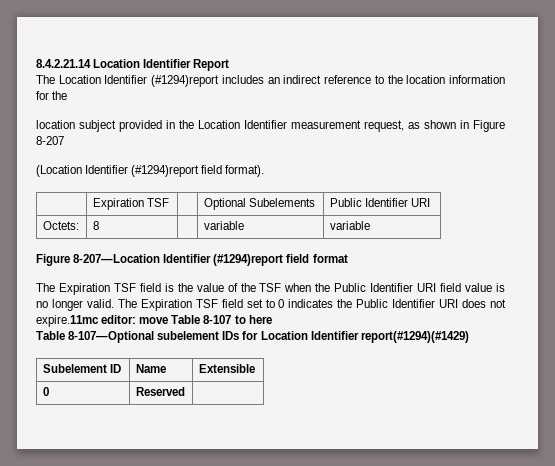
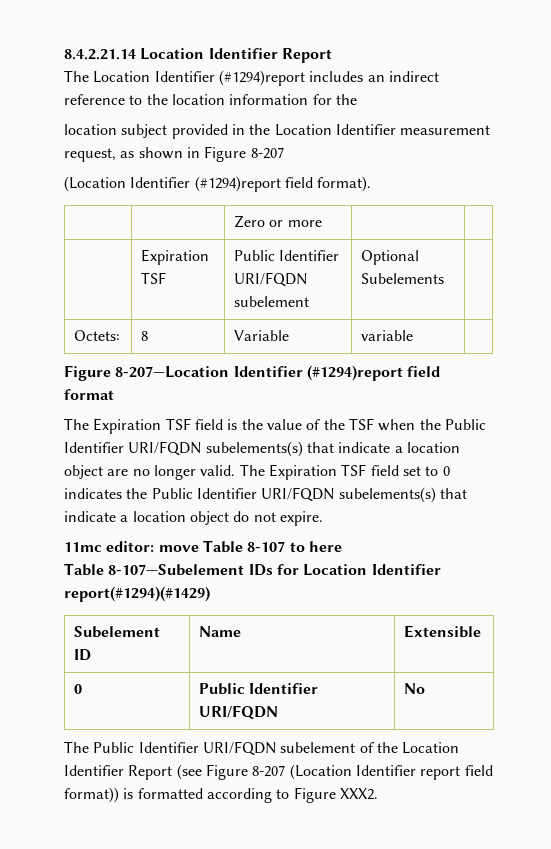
+ | | Zero or more | |
- | Expiration TSF | | Optional Subelements | Public Identifier URI
+ | Expiration TSF | Public Identifier URI/FQDN subelement | Optional Subelements |
- Octets: | 8 | | variable | variable
+ Octets: | 8 | Variable | variable |
- The Expiration TSF field is the value of the TSF when the Public Identifier URI field value is no longer valid.
+ The Expiration TSF field is the value of the TSF when the Public Identifier URI/FQDN subelements(s) that indicate a location object are no longer valid.
- The Expiration TSF field set to 0 indicates the Public Identifier URI does not expire.11mc editor: move Table 8-107 to here
+ The Expiration TSF field set to 0 indicates the Public Identifier URI/FQDN subelements(s) that indicate a location object do not expire.
+ 11mc editor: move Table 8-107 to here
- Table 8-107—Optional subelement IDs for Location Identifier report(#1294)(#1429)
+ Table 8-107—Subelement IDs for Location Identifier report(#1294)(#1429)
- 0 | Reserved |
+ 0 | Public Identifier URI/FQDN | No
+ The Public Identifier URI/FQDN subelement of the Location Identifier Report (see Figure 8-207 (Location Identifier report field format)) is formatted according to Figure XXX2.

